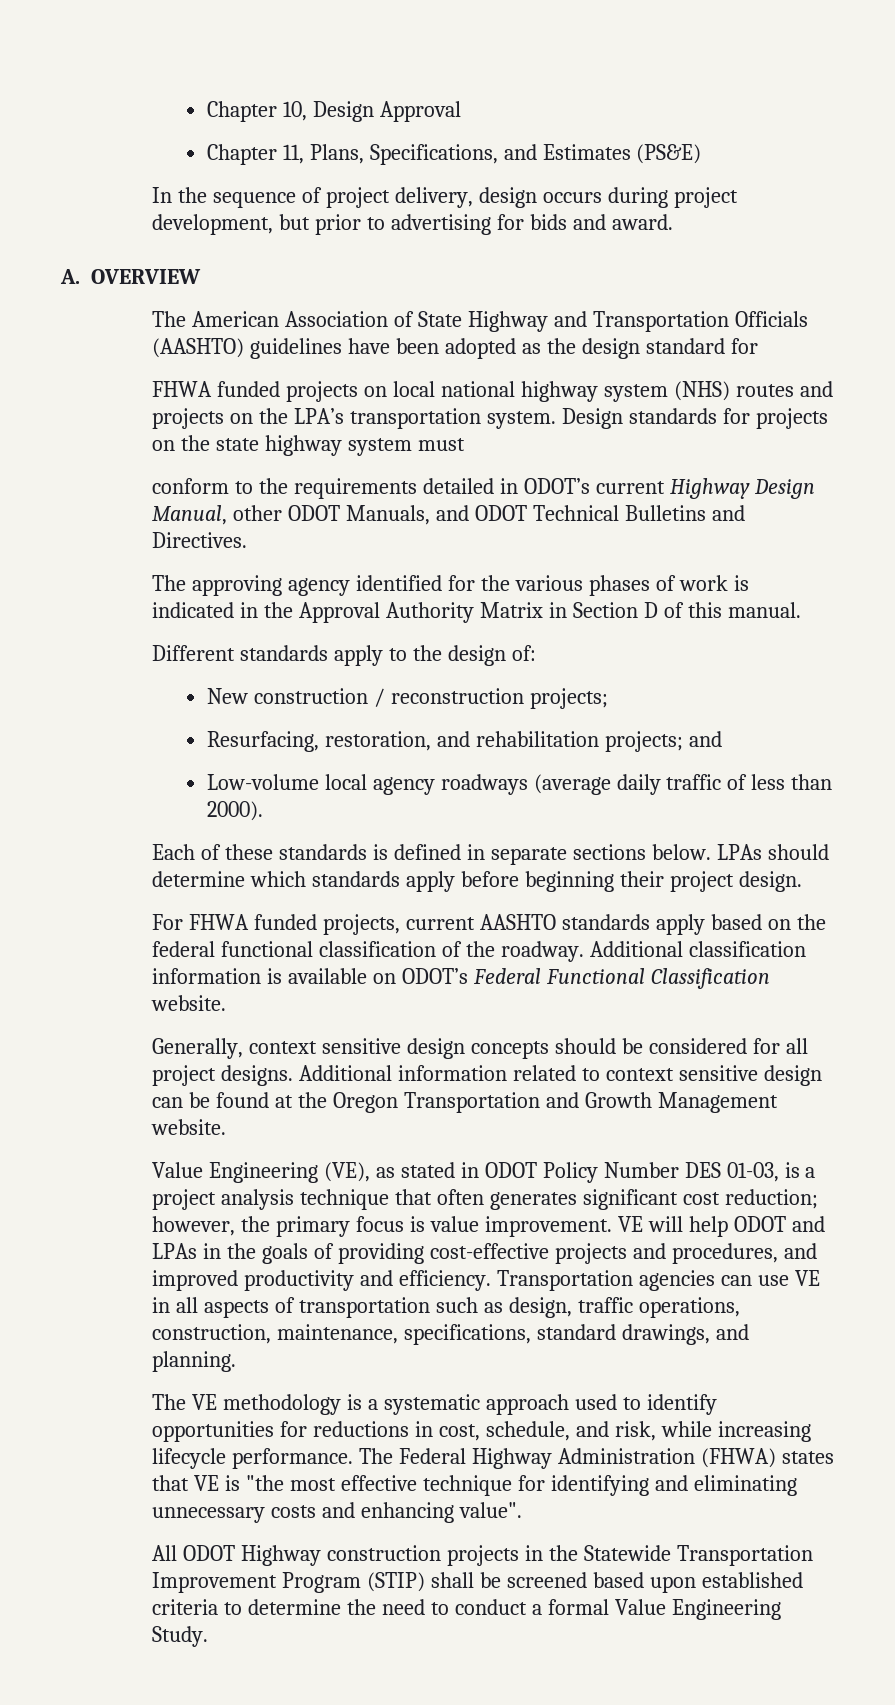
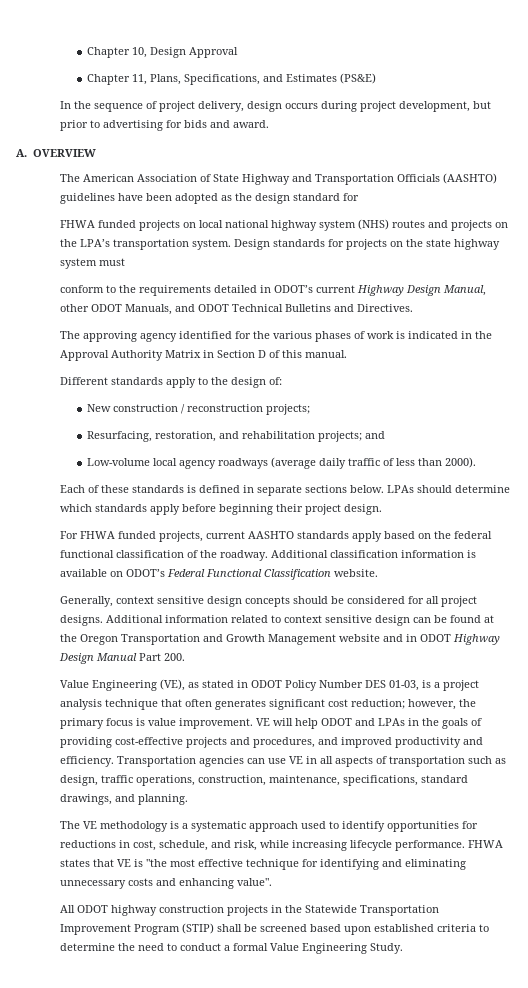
- Additional information related to context sensitive design can be found at the Oregon Transportation and Growth Management website.
+ Additional information related to context sensitive design can be found at the Oregon Transportation and Growth Management website and in ODOT Highway Design Manual Part 200.
- The Federal Highway Administration (FHWA) states that VE is "the most effective technique for identifying and eliminating unnecessary costs and enhancing value".
+ FHWA states that VE is "the most effective technique for identifying and eliminating unnecessary costs and enhancing value".
- All ODOT Highway construction projects in the Statewide Transportation Improvement Program (STIP) shall be screened based upon established criteria to determine the need to conduct a formal Value Engineering Study.
+ All ODOT highway construction projects in the Statewide Transportation Improvement Program (STIP) shall be screened based upon established criteria to determine the need to conduct a formal Value Engineering Study.

